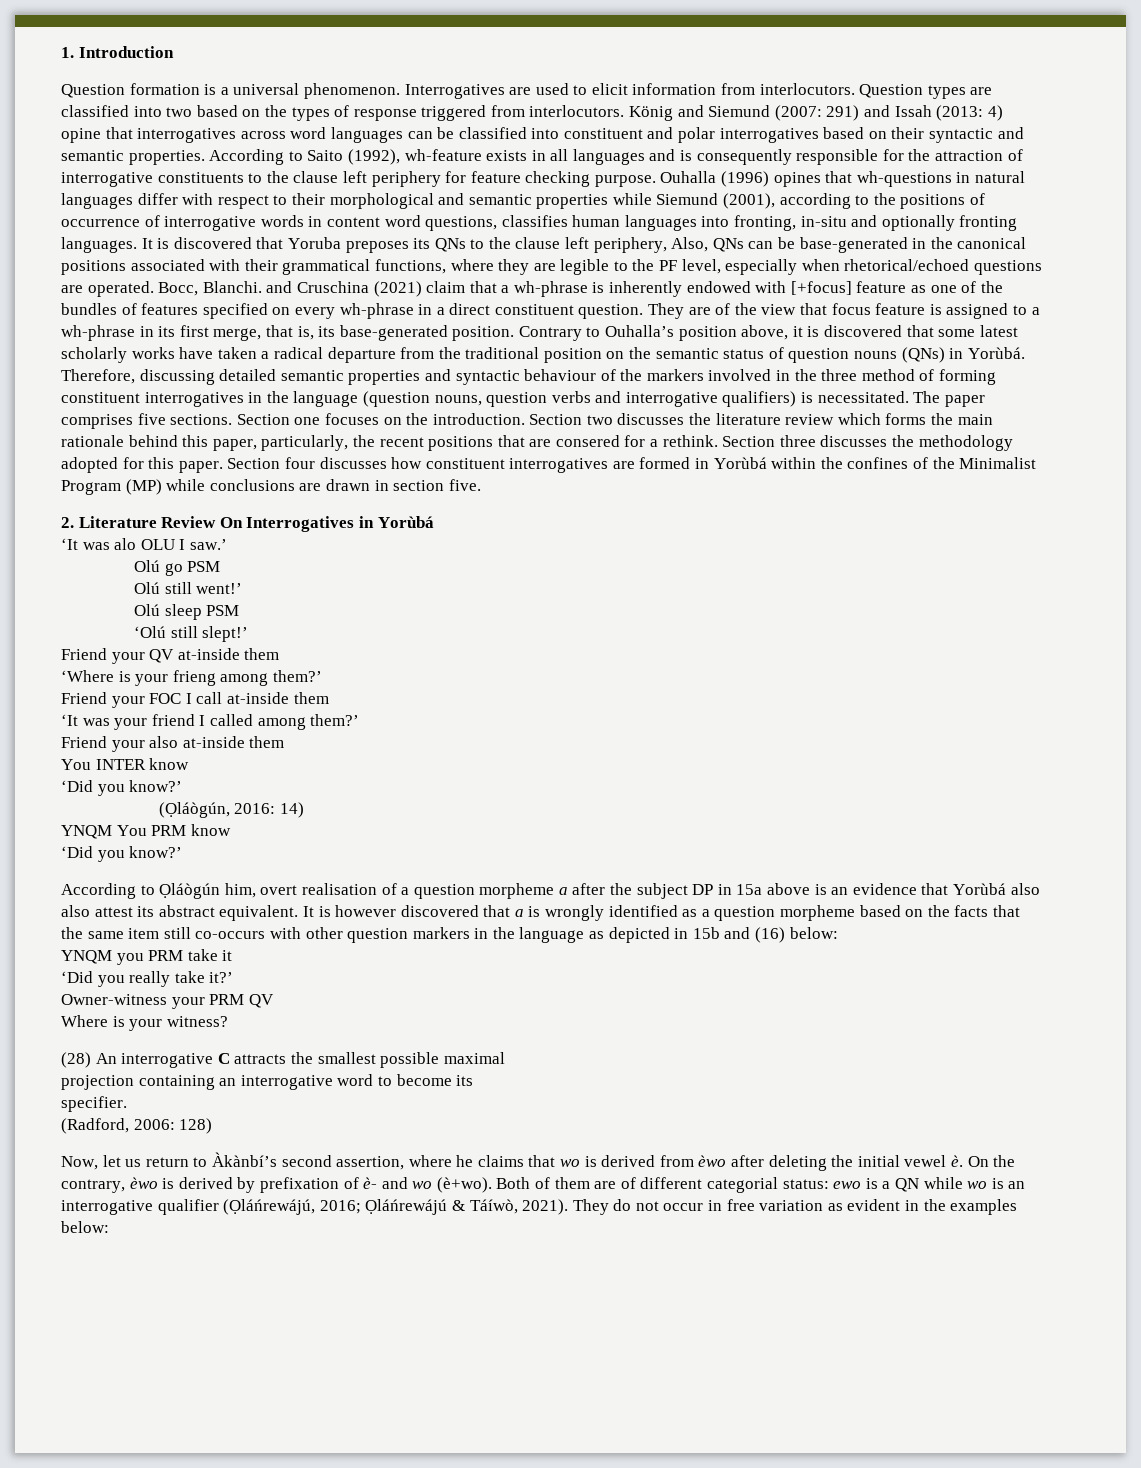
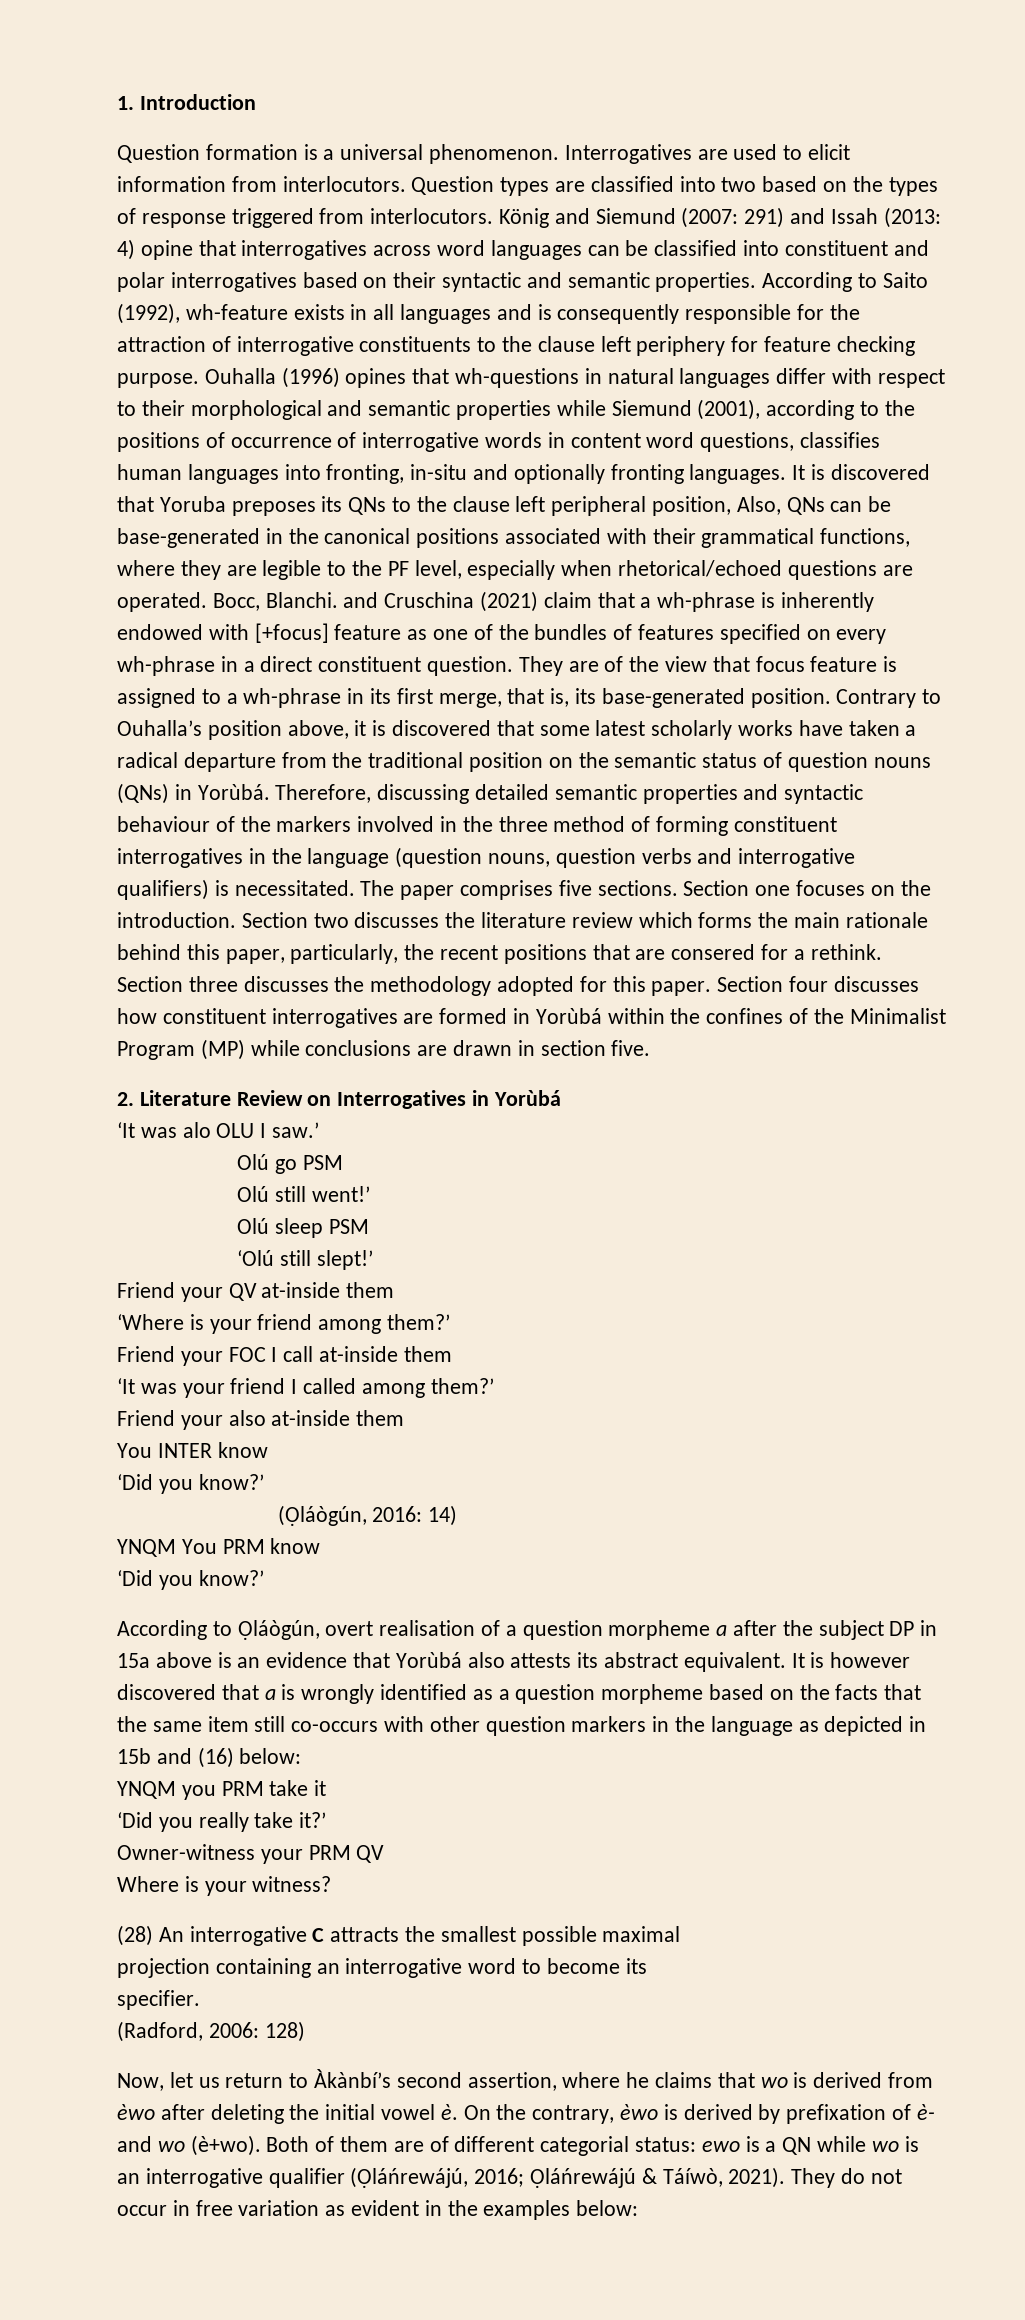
- It is discovered that Yoruba preposes its QNs to the clause left periphery, Also, QNs can be base-generated in the canonical positions associated with their grammatical functions, where they are legible to the PF level, especially when rhetorical/echoed questions are operated.
+ It is discovered that Yoruba preposes its QNs to the clause left peripheral position, Also, QNs can be base-generated in the canonical positions associated with their grammatical functions, where they are legible to the PF level, especially when rhetorical/echoed questions are operated.
- 2. Literature Review On Interrogatives in Yorùbá
+ 2. Literature Review on Interrogatives in Yorùbá
- ‘Where is your frieng among them?’
+ ‘Where is your friend among them?’
- According to Ọláògún him, overt realisation of a question morpheme a after the subject DP in 15a above is an evidence that Yorùbá also also attest its abstract equivalent.
+ According to Ọláògún, overt realisation of a question morpheme a after the subject DP in 15a above is an evidence that Yorùbá also attests its abstract equivalent.
- Now, let us return to Àkànbí’s second assertion, where he claims that wo is derived from èwo after deleting the initial vewel è.
+ Now, let us return to Àkànbí’s second assertion, where he claims that wo is derived from èwo after deleting the initial vowel è.

